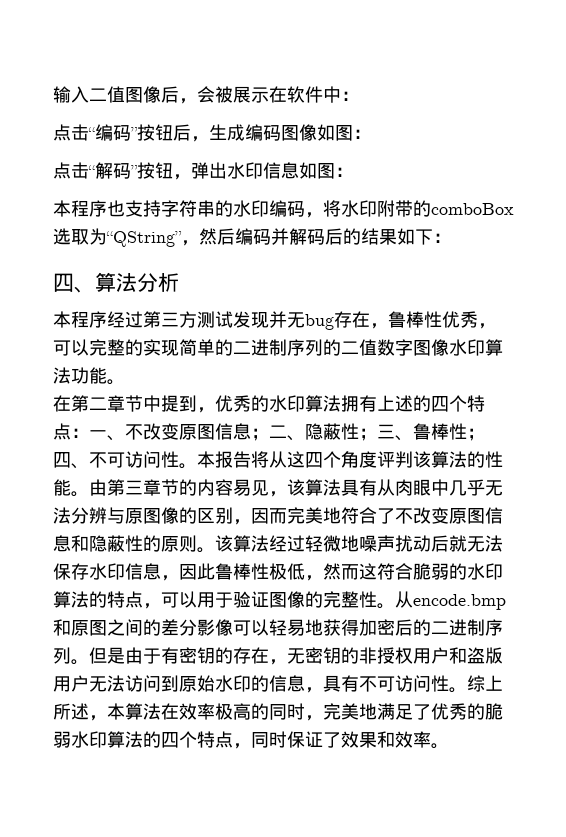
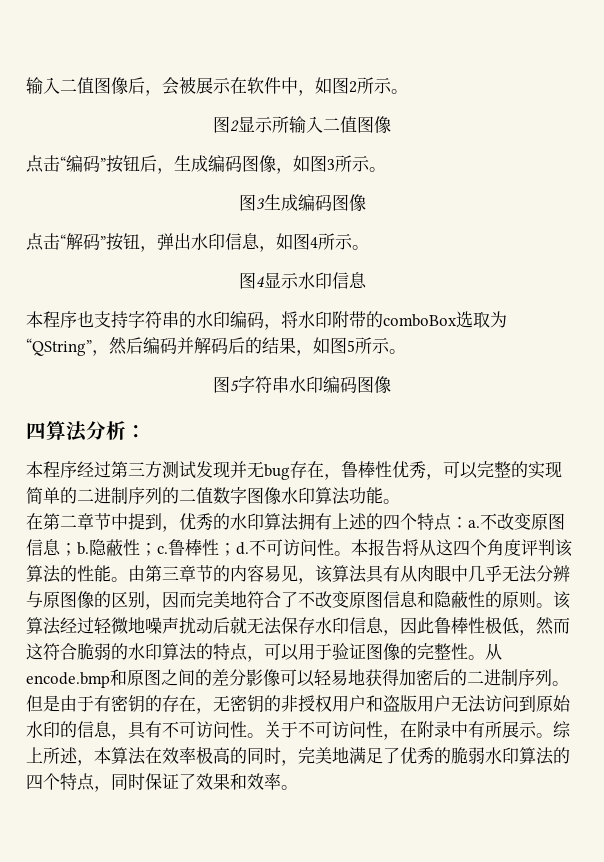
- 输入二值图像后，会被展示在软件中：
+ 输入二值图像后，会被展示在软件中，如图2所示。
+ 图2显示所输入二值图像
- 点击“编码”按钮后，生成编码图像如图：
+ 点击“编码”按钮后，生成编码图像，如图3所示。
+ 图3生成编码图像
- 点击“解码”按钮，弹出水印信息如图：
+ 点击“解码”按钮，弹出水印信息，如图4所示。
+ 图4显示水印信息
- 本程序也支持字符串的水印编码，将水印附带的comboBox选取为“QString”，然后编码并解码后的结果如下：
- 四、算法分析
+ 本程序也支持字符串的水印编码，将水印附带的comboBox选取为“QString”，然后编码并解码后的结果，如图5所示。
+ 图5字符串水印编码图像
+ 四算法分析：
- 在第二章节中提到，优秀的水印算法拥有上述的四个特点：一、不改变原图信息；二、隐蔽性；三、鲁棒性；四、不可访问性。
+ 在第二章节中提到，优秀的水印算法拥有上述的四个特点：a.不改变原图信息；b.隐蔽性；c.鲁棒性；d.不可访问性。
+ 关于不可访问性，在附录中有所展示。

